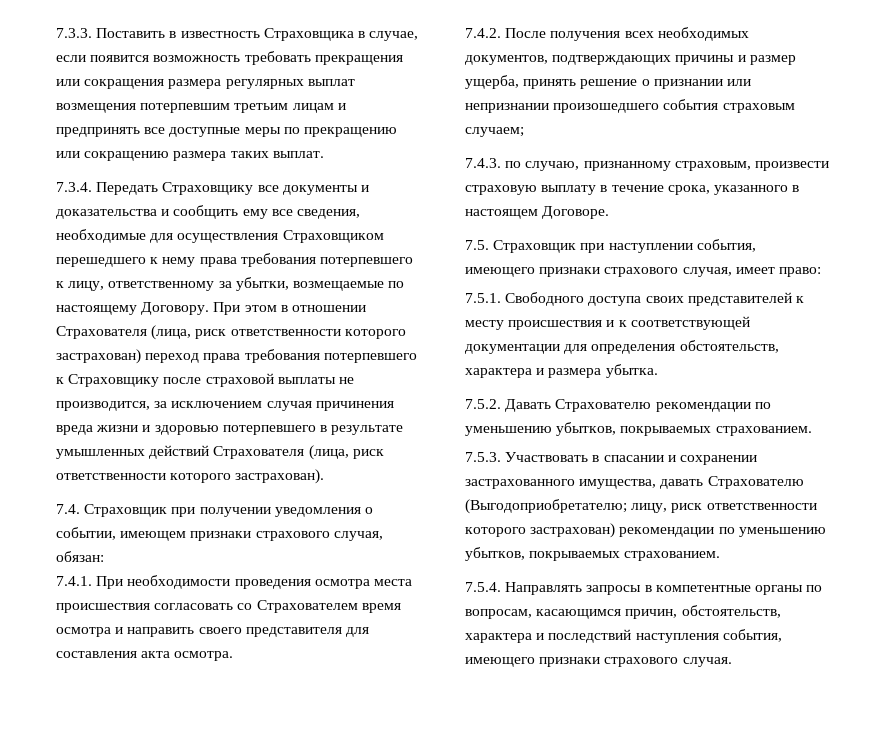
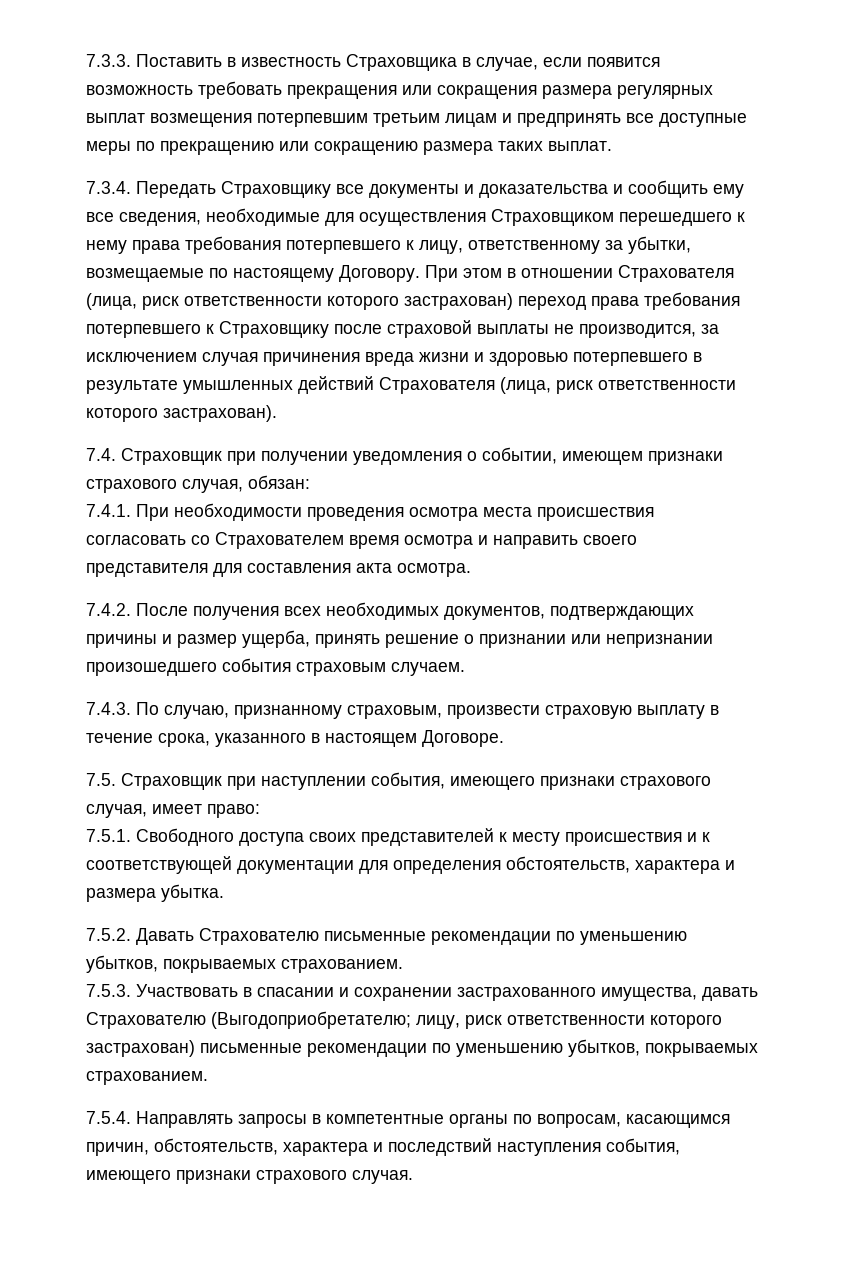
- 7.4.2. После получения всех необходимых документов, подтверждающих причины и размер ущерба, принять решение о признании или непризнании произошедшего события страховым случаем;
+ 7.4.2. После получения всех необходимых документов, подтверждающих причины и размер ущерба, принять решение о признании или непризнании произошедшего события страховым случаем.
- 7.4.3. по случаю, признанному страховым, произвести страховую выплату в течение срока, указанного в настоящем Договоре.
+ 7.4.3. По случаю, признанному страховым, произвести страховую выплату в течение срока, указанного в настоящем Договоре.
- 7.5.2. Давать Страхователю рекомендации по уменьшению убытков, покрываемых страхованием.
+ 7.5.2. Давать Страхователю письменные рекомендации по уменьшению убытков, покрываемых страхованием.
- 7.5.3. Участвовать в спасании и сохранении застрахованного имущества, давать Страхователю (Выгодоприобретателю; лицу, риск ответственности которого застрахован) рекомендации по уменьшению убытков, покрываемых страхованием.
+ 7.5.3. Участвовать в спасании и сохранении застрахованного имущества, давать Страхователю (Выгодоприобретателю; лицу, риск ответственности которого застрахован) письменные рекомендации по уменьшению убытков, покрываемых страхованием.

